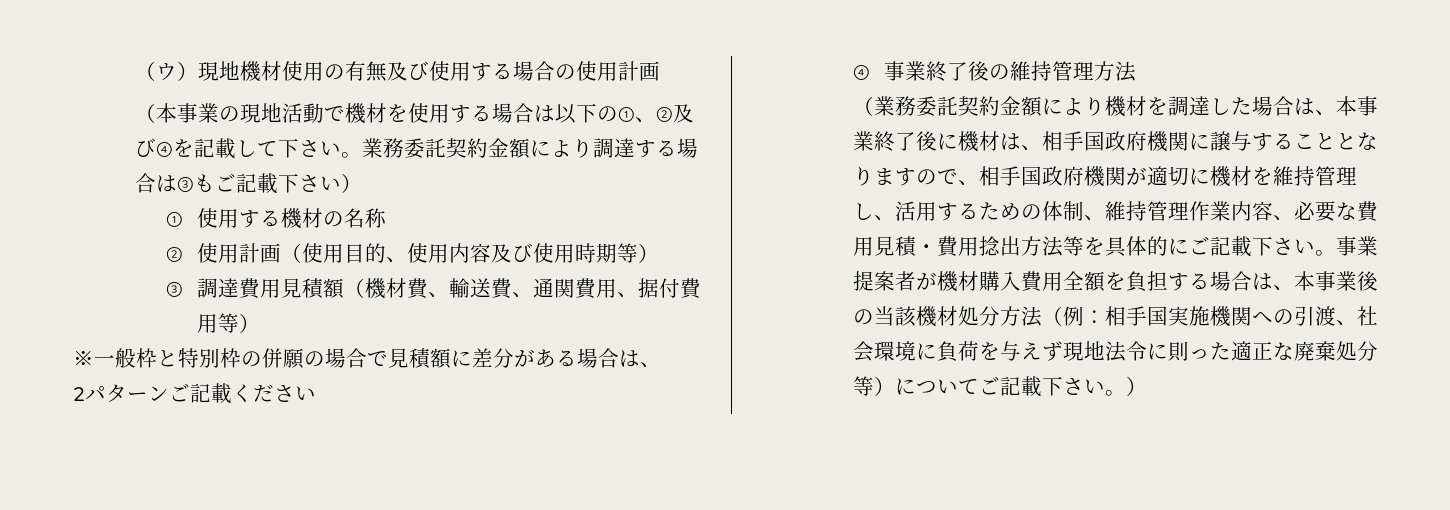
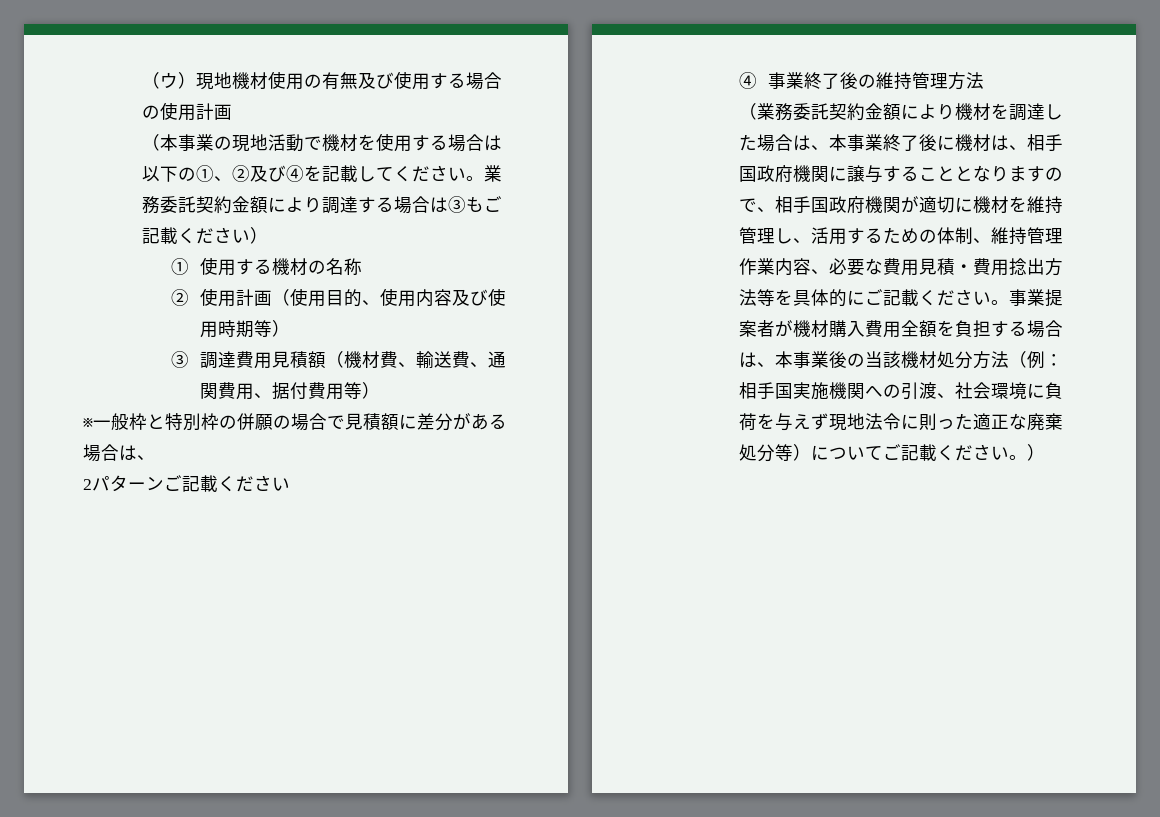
- （本事業の現地活動で機材を使用する場合は以下の①、②及び④を記載して下さい。
+ （本事業の現地活動で機材を使用する場合は以下の①、②及び④を記載してください。
- 業務委託契約金額により調達する場合は③もご記載下さい）
+ 業務委託契約金額により調達する場合は③もご記載ください）
- （業務委託契約金額により機材を調達した場合は、本事業終了後に機材は、相手国政府機関に譲与することとなりますので、相手国政府機関が適切に機材を維持管理し、活用するための体制、維持管理作業内容、必要な費用見積・費用捻出方法等を具体的にご記載下さい。
+ （業務委託契約金額により機材を調達した場合は、本事業終了後に機材は、相手国政府機関に譲与することとなりますので、相手国政府機関が適切に機材を維持管理し、活用するための体制、維持管理作業内容、必要な費用見積・費用捻出方法等を具体的にご記載ください。
- 事業提案者が機材購入費用全額を負担する場合は、本事業後の当該機材処分方法（例：相手国実施機関への引渡、社会環境に負荷を与えず現地法令に則った適正な廃棄処分等）についてご記載下さい。）
+ 事業提案者が機材購入費用全額を負担する場合は、本事業後の当該機材処分方法（例：相手国実施機関への引渡、社会環境に負荷を与えず現地法令に則った適正な廃棄処分等）についてご記載ください。）

